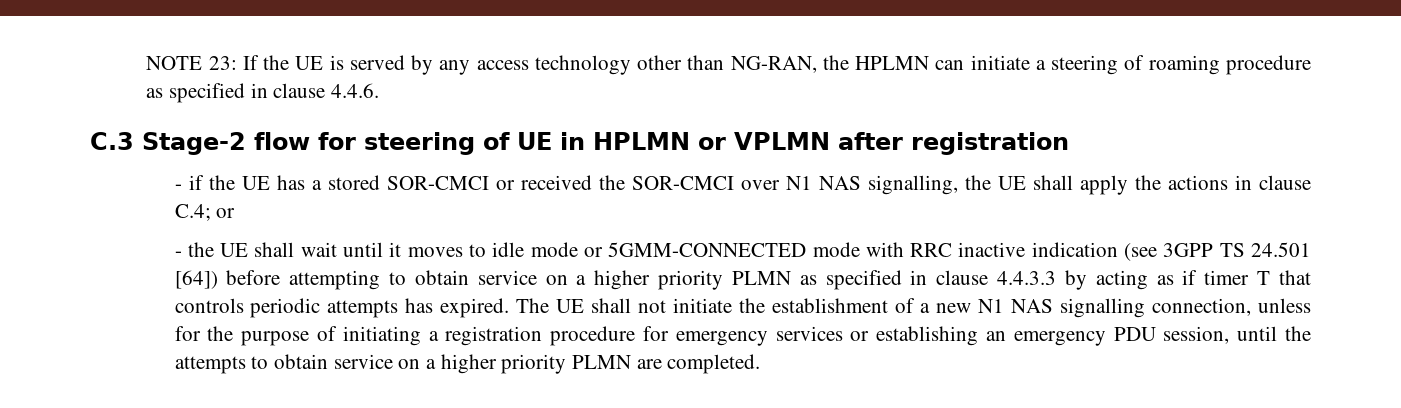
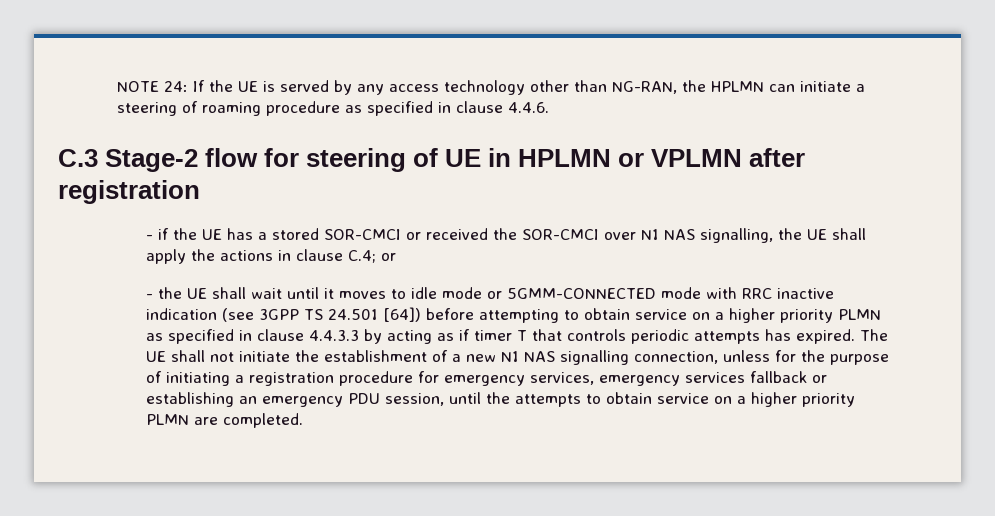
- NOTE 23: If the UE is served by any access technology other than NG-RAN, the HPLMN can initiate a steering of roaming procedure as specified in clause 4.4.6.
+ NOTE 24: If the UE is served by any access technology other than NG-RAN, the HPLMN can initiate a steering of roaming procedure as specified in clause 4.4.6.
- The UE shall not initiate the establishment of a new N1 NAS signalling connection, unless for the purpose of initiating a registration procedure for emergency services or establishing an emergency PDU session, until the attempts to obtain service on a higher priority PLMN are completed.
+ The UE shall not initiate the establishment of a new N1 NAS signalling connection, unless for the purpose of initiating a registration procedure for emergency services, emergency services fallback or establishing an emergency PDU session, until the attempts to obtain service on a higher priority PLMN are completed.

